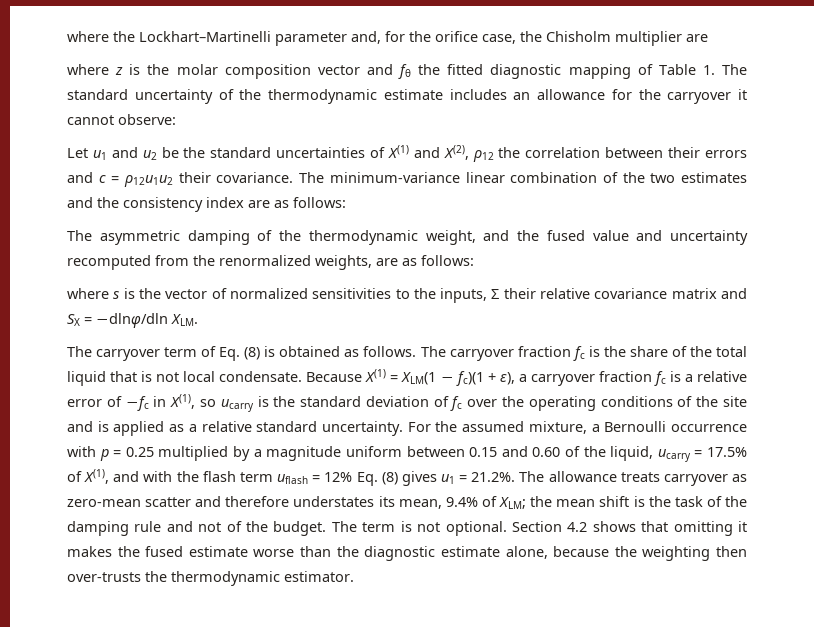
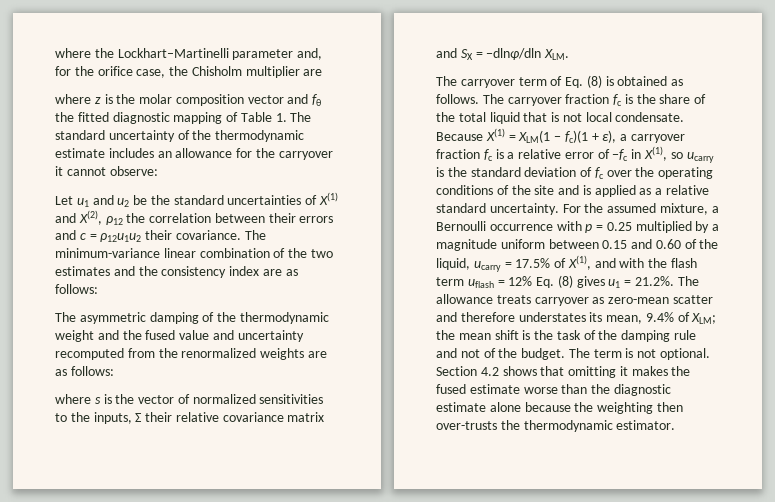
- The asymmetric damping of the thermodynamic weight, and the fused value and uncertainty recomputed from the renormalized weights, are as follows:
+ The asymmetric damping of the thermodynamic weight and the fused value and uncertainty recomputed from the renormalized weights are as follows:
- Section 4.2 shows that omitting it makes the fused estimate worse than the diagnostic estimate alone, because the weighting then over-trusts the thermodynamic estimator.
+ Section 4.2 shows that omitting it makes the fused estimate worse than the diagnostic estimate alone because the weighting then over-trusts the thermodynamic estimator.

